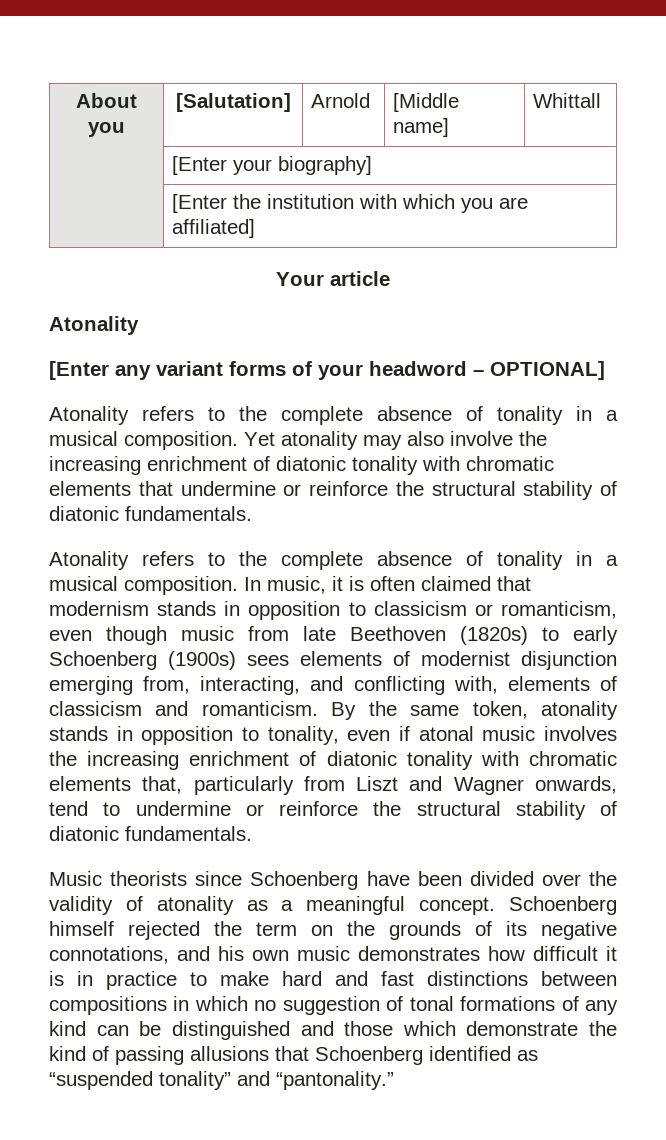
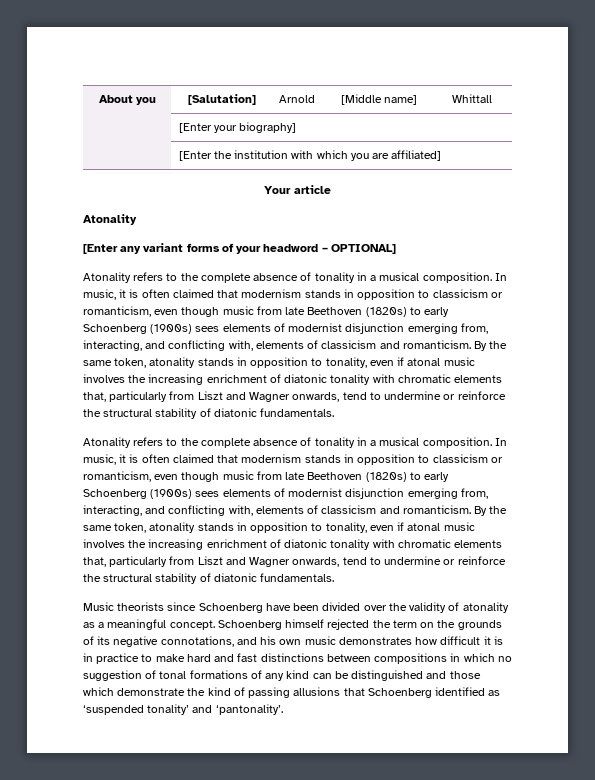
  [Enter any variant forms of your headword – OPTIONAL]
- Atonality refers to the complete absence of tonality in a musical composition. Yet atonality may also involve the increasing enrichment of diatonic tonality with chromatic elements that undermine or reinforce the structural stability of diatonic fundamentals.
+ Atonality refers to the complete absence of tonality in a musical composition. In music, it is often claimed that modernism stands in opposition to classicism or romanticism, even though music from late Beethoven (1820s) to early Schoenberg (1900s) sees elements of modernist disjunction emerging from, interacting, and conflicting with, elements of classicism and romanticism. By the same token, atonality stands in opposition to tonality, even if atonal music involves the increasing enrichment of diatonic tonality with chromatic elements that, particularly from Liszt and Wagner onwards, tend to undermine or reinforce the structural stability of diatonic fundamentals.
- Schoenberg himself rejected the term on the grounds of its negative connotations, and his own music demonstrates how difficult it is in practice to make hard and fast distinctions between compositions in which no suggestion of tonal formations of any kind can be distinguished and those which demonstrate the kind of passing allusions that Schoenberg identified as “suspended tonality” and “pantonality.”
+ Schoenberg himself rejected the term on the grounds of its negative connotations, and his own music demonstrates how difficult it is in practice to make hard and fast distinctions between compositions in which no suggestion of tonal formations of any kind can be distinguished and those which demonstrate the kind of passing allusions that Schoenberg identified as ‘suspended tonality’ and ‘pantonality’.

